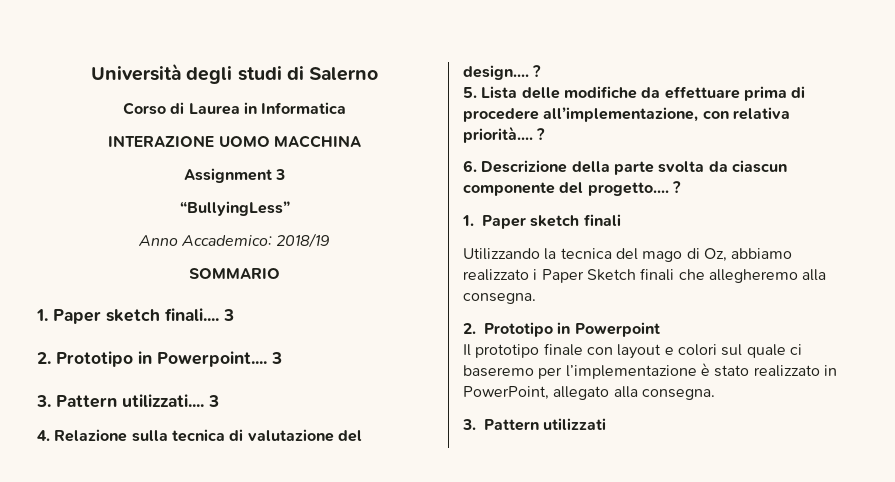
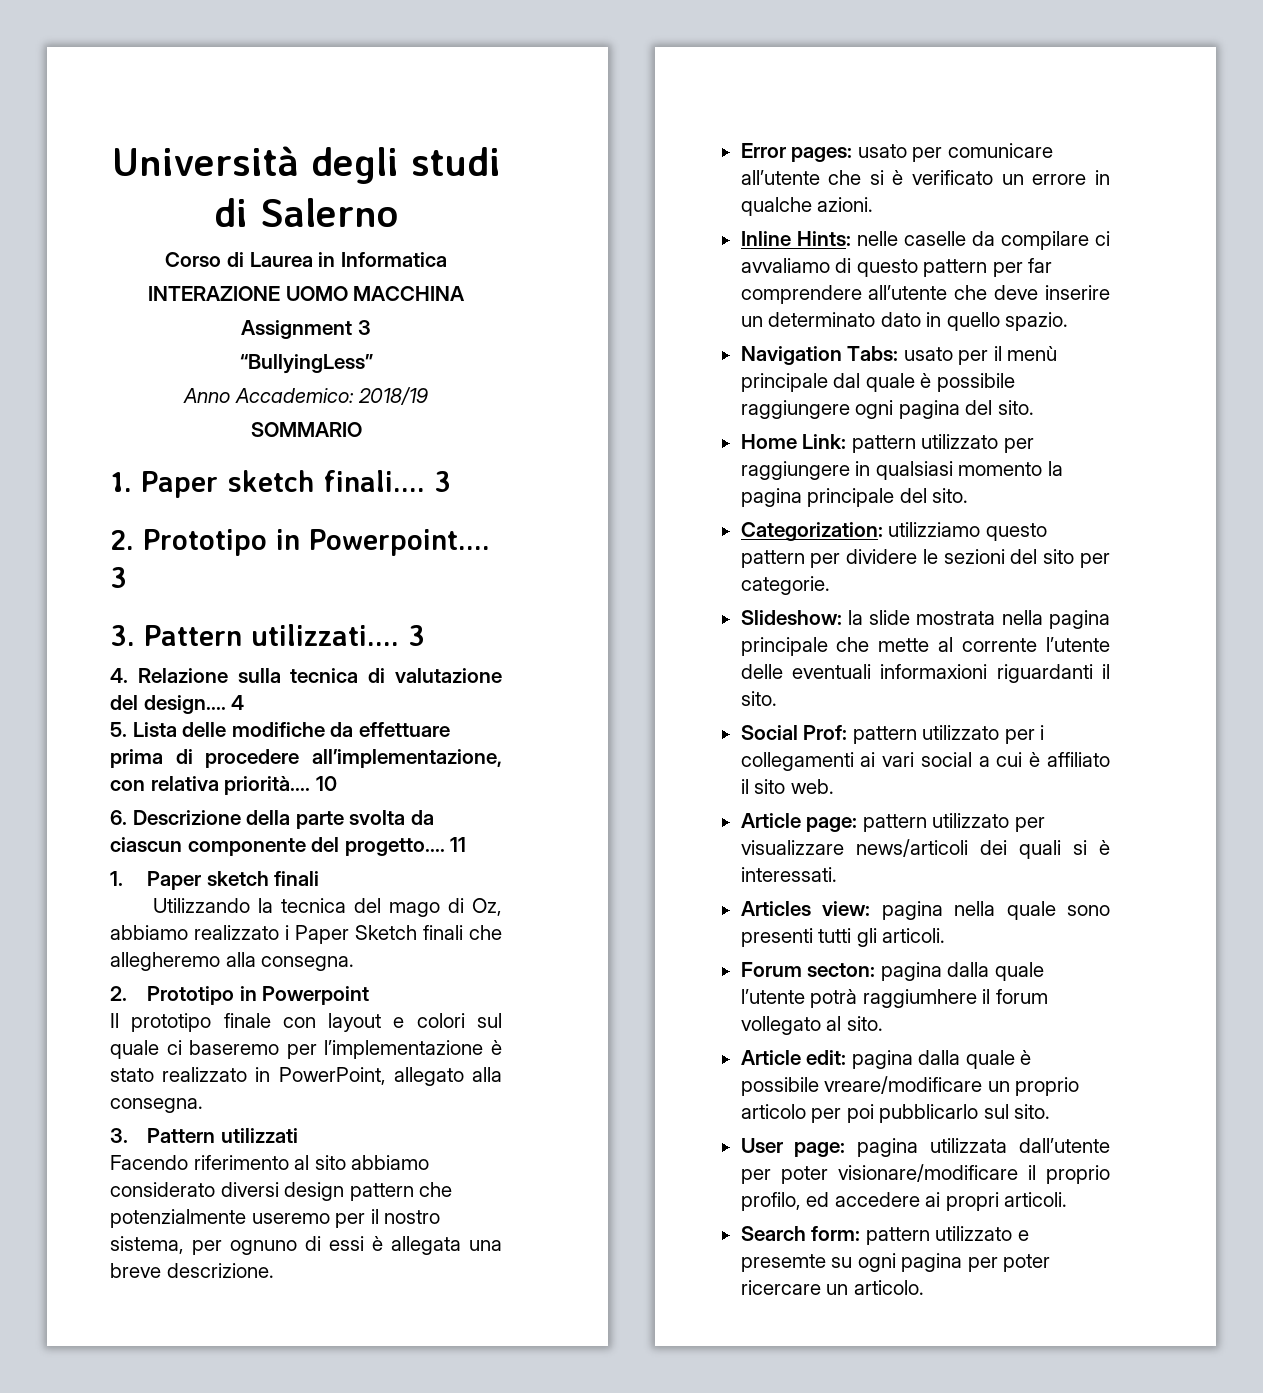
- 4. Relazione sulla tecnica di valutazione del design.... ?
+ 4. Relazione sulla tecnica di valutazione del design.... 4
- 5. Lista delle modifiche da effettuare prima di procedere all’implementazione, con relativa priorità.... ?
+ 5. Lista delle modifiche da effettuare prima di procedere all’implementazione, con relativa priorità.... 10
- 6. Descrizione della parte svolta da ciascun componente del progetto.... ?
+ 6. Descrizione della parte svolta da ciascun componente del progetto.... 11
+ Facendo riferimento al sito abbiamo considerato diversi design pattern che potenzialmente useremo per il nostro sistema, per ognuno di essi è allegata una breve descrizione.
+ Error pages: usato per comunicare all’utente che si è verificato un errore in qualche azioni.
+ Inline Hints: nelle caselle da compilare ci avvaliamo di questo pattern per far comprendere all’utente che deve inserire un determinato dato in quello spazio.
+ Navigation Tabs: usato per il menù principale dal quale è possibile raggiungere ogni pagina del sito.
+ Home Link: pattern utilizzato per raggiungere in qualsiasi momento la pagina principale del sito.
+ Categorization: utilizziamo questo pattern per dividere le sezioni del sito per categorie.
+ Slideshow: la slide mostrata nella pagina principale che mette al corrente l’utente delle eventuali informaxioni riguardanti il sito.
+ Social Prof: pattern utilizzato per i collegamenti ai vari social a cui è affiliato il sito web.
+ Article page: pattern utilizzato per visualizzare news/articoli dei quali si è interessati.
+ Articles view: pagina nella quale sono presenti tutti gli articoli.
+ Forum secton: pagina dalla quale l’utente potrà raggiumhere il forum vollegato al sito.
+ Article edit: pagina dalla quale è possibile vreare/modificare un proprio articolo per poi pubblicarlo sul sito.
+ User page: pagina utilizzata dall’utente per poter visionare/modificare il proprio profilo, ed accedere ai propri articoli.
+ Search form: pattern utilizzato e presemte su ogni pagina per poter ricercare un articolo.

